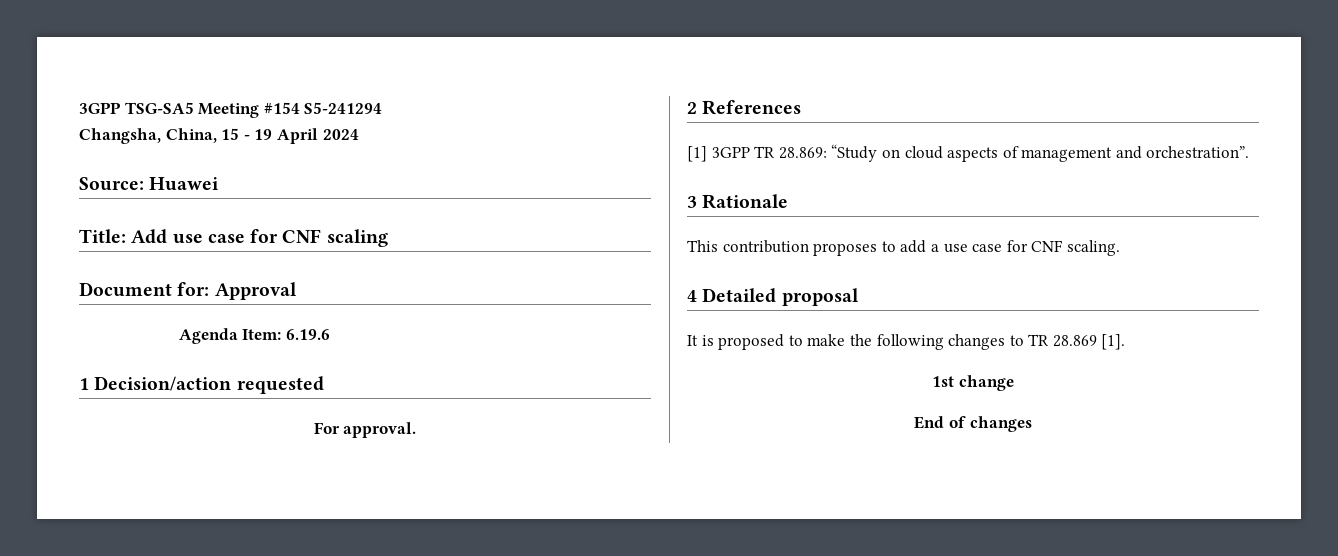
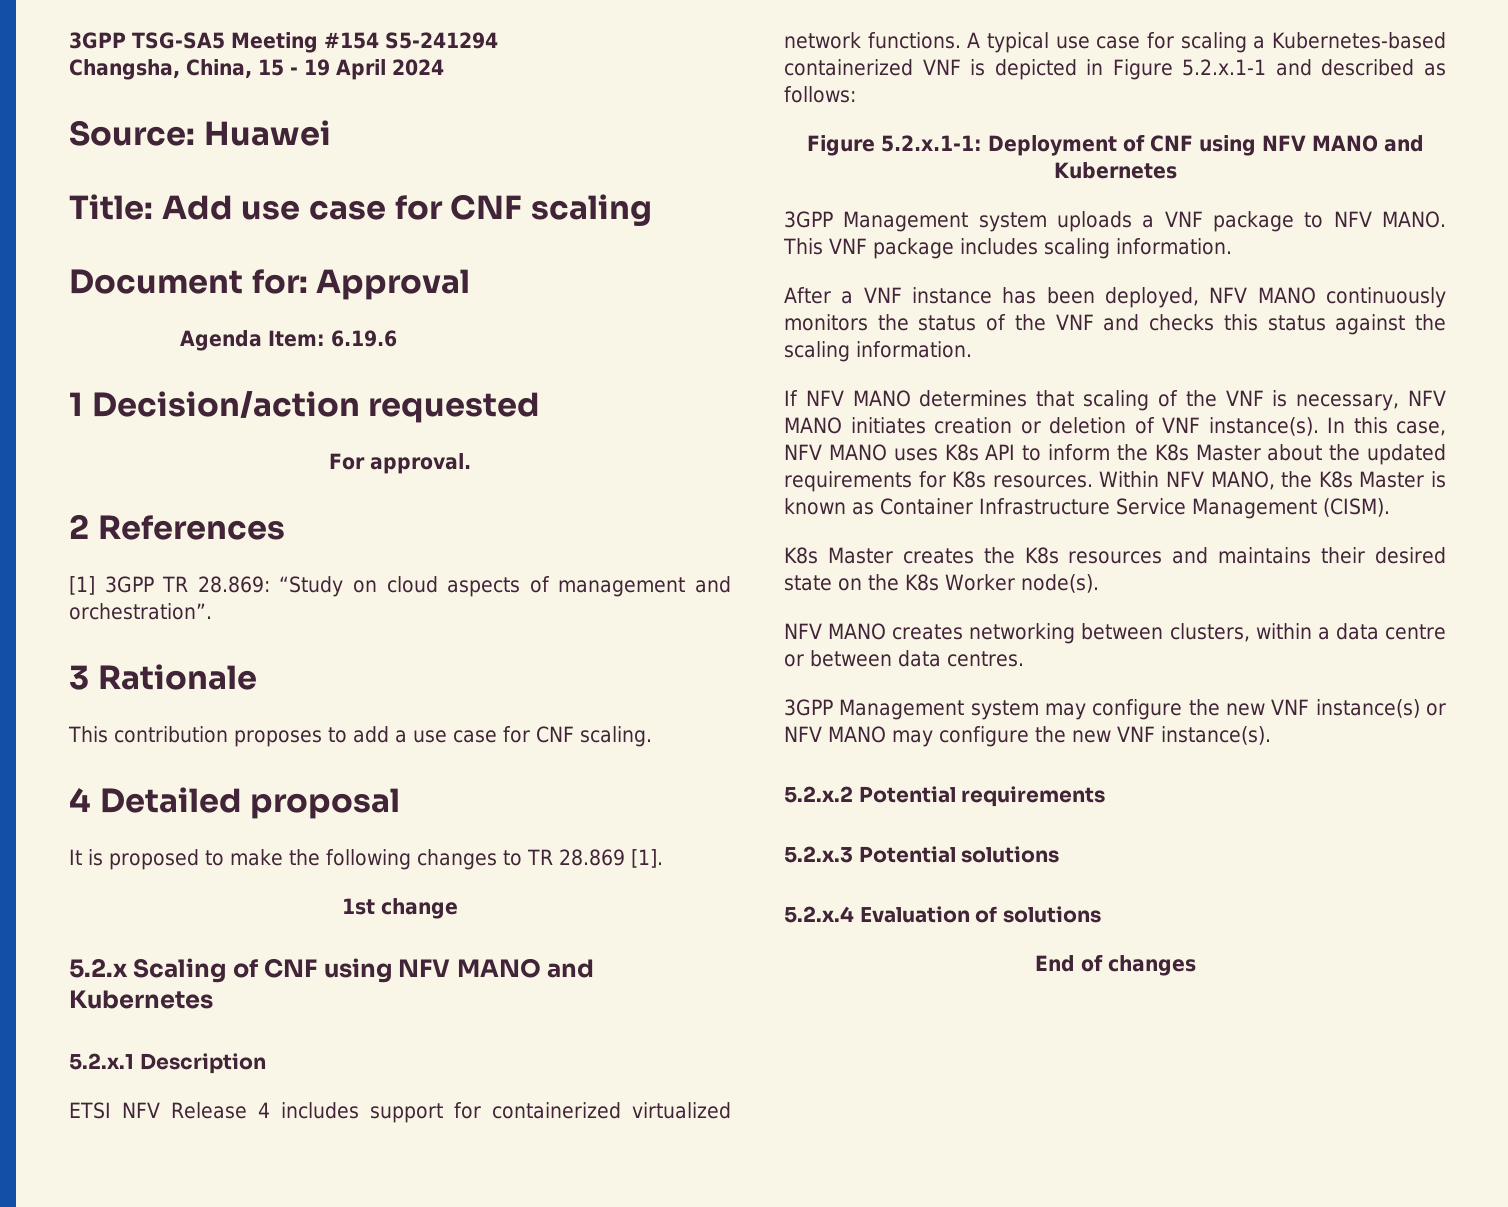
+ 5.2.x Scaling of CNF using NFV MANO and Kubernetes
+ 5.2.x.1 Description
+ ETSI NFV Release 4 includes support for containerized virtualized network functions. A typical use case for scaling a Kubernetes-based containerized VNF is depicted in Figure 5.2.x.1-1 and described as follows:
+ Figure 5.2.x.1-1: Deployment of CNF using NFV MANO and Kubernetes
+ 3GPP Management system uploads a VNF package to NFV MANO. This VNF package includes scaling information.
+ After a VNF instance has been deployed, NFV MANO continuously monitors the status of the VNF and checks this status against the scaling information.
+ If NFV MANO determines that scaling of the VNF is necessary, NFV MANO initiates creation or deletion of VNF instance(s). In this case, NFV MANO uses K8s API to inform the K8s Master about the updated requirements for K8s resources. Within NFV MANO, the K8s Master is known as Container Infrastructure Service Management (CISM).
+ K8s Master creates the K8s resources and maintains their desired state on the K8s Worker node(s).
+ NFV MANO creates networking between clusters, within a data centre or between data centres.
+ 3GPP Management system may configure the new VNF instance(s) or NFV MANO may configure the new VNF instance(s).
+ 5.2.x.2 Potential requirements
+ 5.2.x.3 Potential solutions
+ 5.2.x.4 Evaluation of solutions

